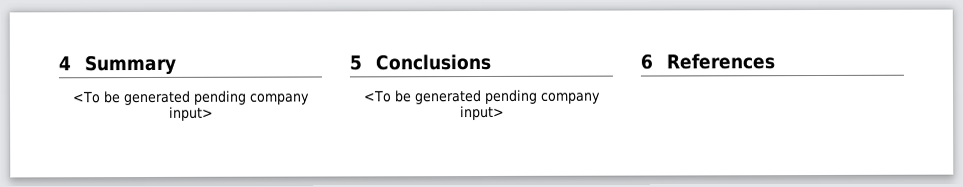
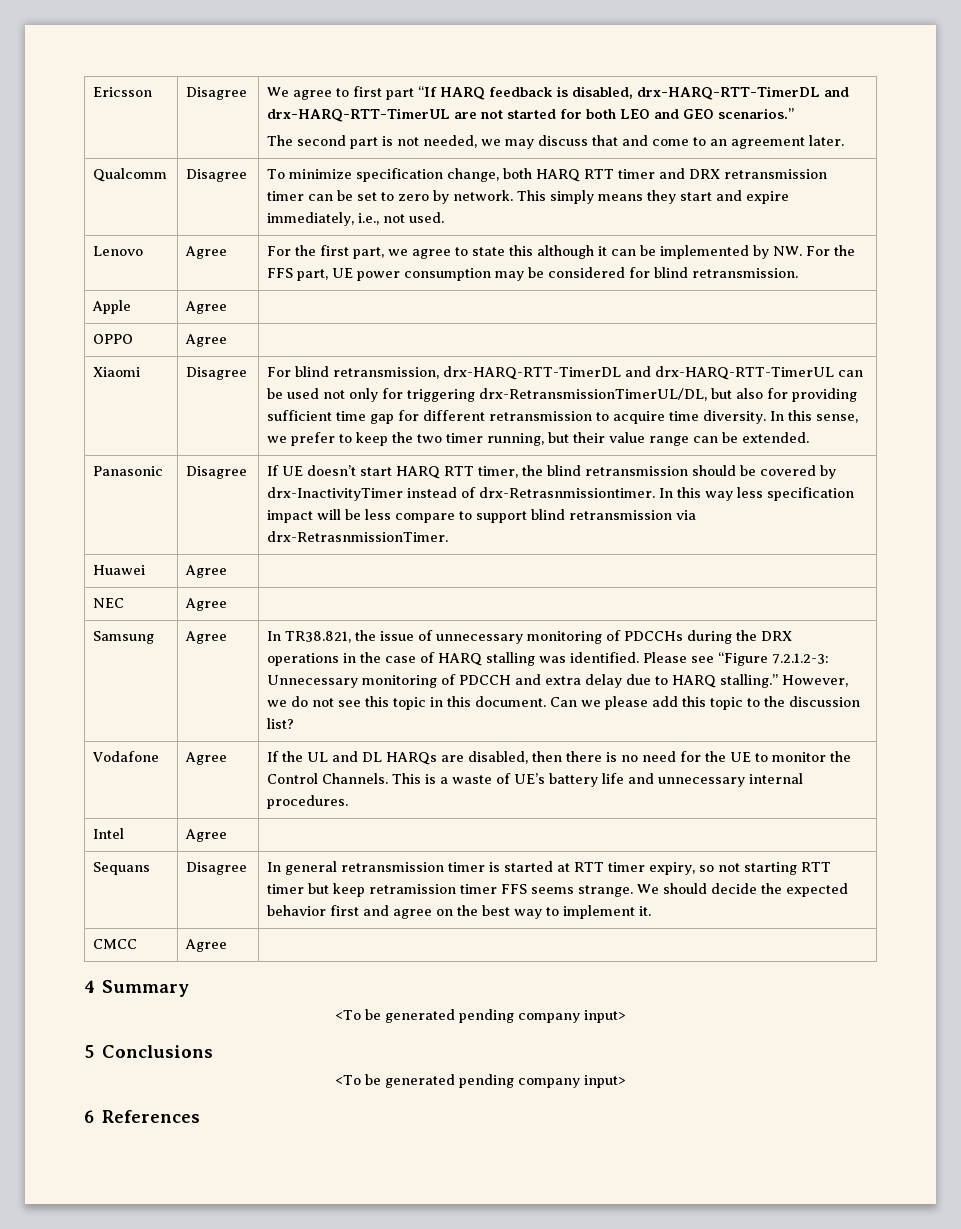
+ Ericsson | Disagree | We agree to first part “If HARQ feedback is disabled, drx-HARQ-RTT-TimerDL and drx-HARQ-RTT-TimerUL are not started for both LEO and GEO scenarios.”
+ The second part is not needed, we may discuss that and come to an agreement later.
+ Qualcomm | Disagree | To minimize specification change, both HARQ RTT timer and DRX retransmission timer can be set to zero by network. This simply means they start and expire immediately, i.e., not used.
+ Lenovo | Agree | For the first part, we agree to state this although it can be implemented by NW. For the FFS part, UE power consumption may be considered for blind retransmission.
+ Apple | Agree |
+ OPPO | Agree |
+ Xiaomi | Disagree | For blind retransmission, drx-HARQ-RTT-TimerDL and drx-HARQ-RTT-TimerUL can be used not only for triggering drx-RetransmissionTimerUL/DL, but also for providing sufficient time gap for different retransmission to acquire time diversity. In this sense, we prefer to keep the two timer running, but their value range can be extended.
+ Panasonic | Disagree | If UE doesn’t start HARQ RTT timer, the blind retransmission should be covered by drx-InactivityTimer instead of drx-Retrasnmissiontimer. In this way less specification impact will be less compare to support blind retransmission via drx-RetrasnmissionTimer.
+ Huawei | Agree |
+ NEC | Agree |
+ Samsung | Agree | In TR38.821, the issue of unnecessary monitoring of PDCCHs during the DRX operations in the case of HARQ stalling was identified. Please see “Figure 7.2.1.2-3: Unnecessary monitoring of PDCCH and extra delay due to HARQ stalling.” However, we do not see this topic in this document. Can we please add this topic to the discussion list?
+ Vodafone | Agree | If the UL and DL HARQs are disabled, then there is no need for the UE to monitor the Control Channels. This is a waste of UE’s battery life and unnecessary internal procedures.
+ Intel | Agree |
+ Sequans | Disagree | In general retransmission timer is started at RTT timer expiry, so not starting RTT timer but keep retramission timer FFS seems strange. We should decide the expected behavior first and agree on the best way to implement it.
+ CMCC | Agree |

